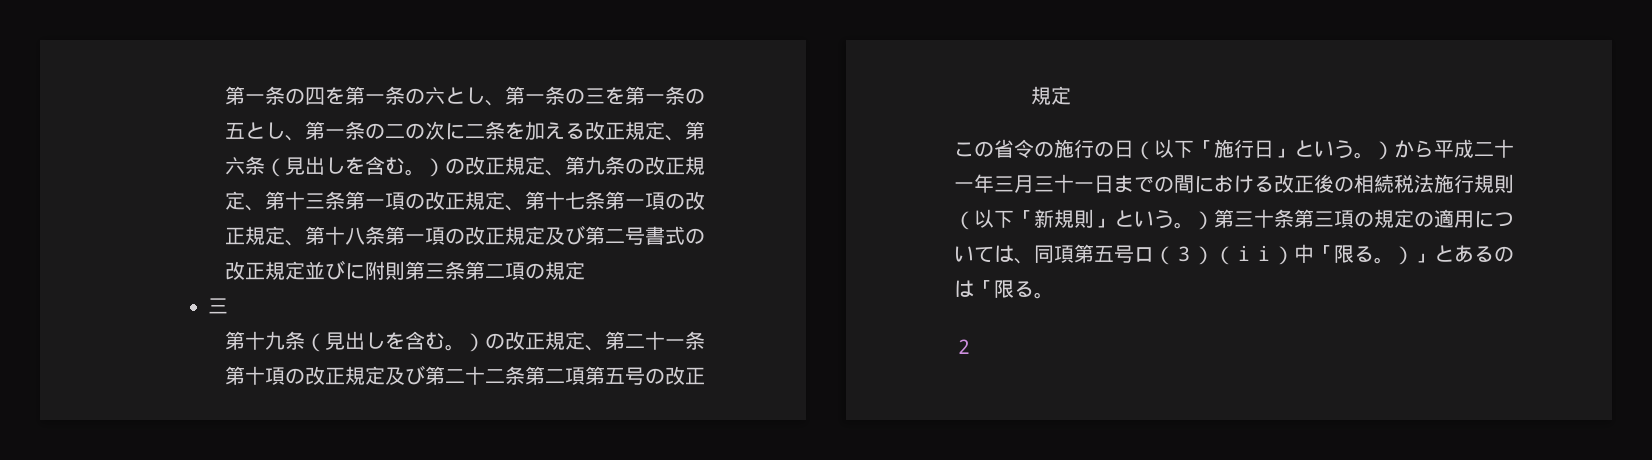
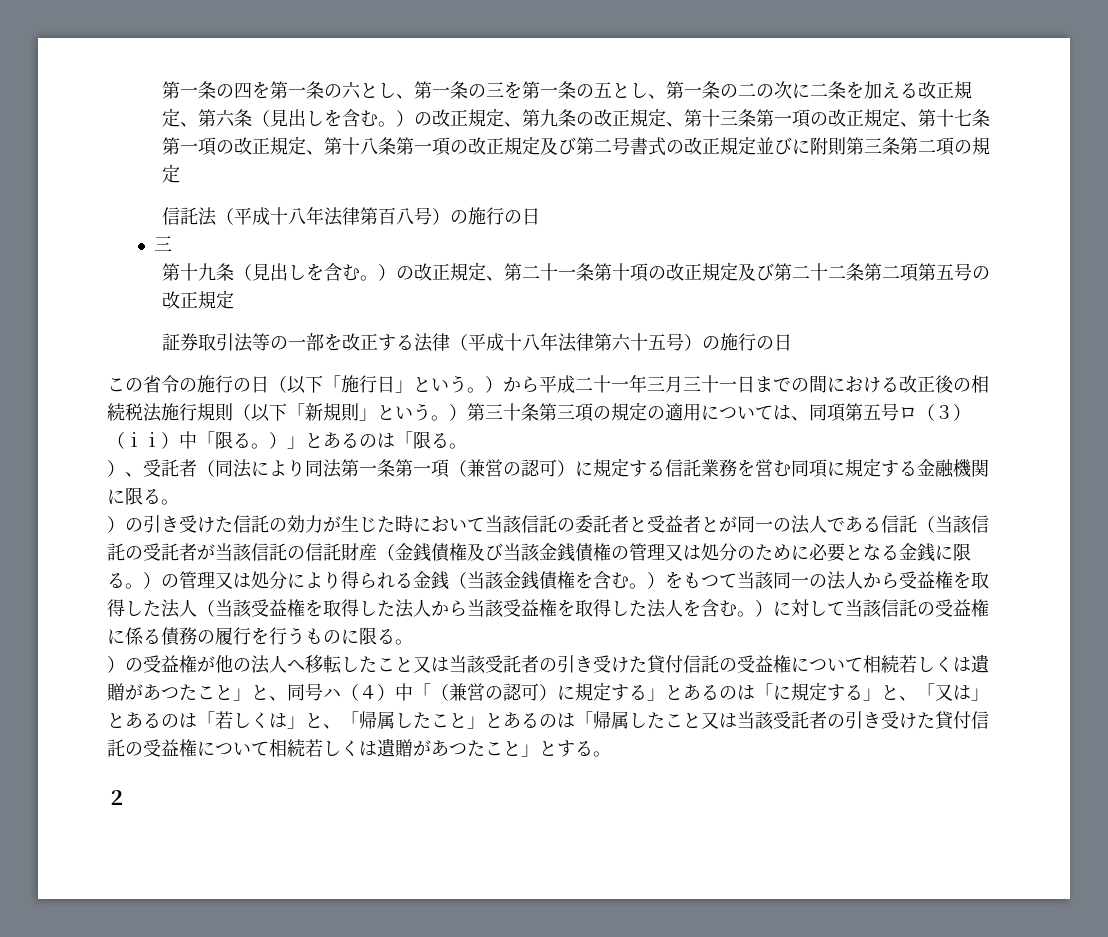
+ 信託法（平成十八年法律第百八号）の施行の日
+ 証券取引法等の一部を改正する法律（平成十八年法律第六十五号）の施行の日
+ ）、受託者（同法により同法第一条第一項（兼営の認可）に規定する信託業務を営む同項に規定する金融機関に限る。
+ ）の引き受けた信託の効力が生じた時において当該信託の委託者と受益者とが同一の法人である信託（当該信託の受託者が当該信託の信託財産（金銭債権及び当該金銭債権の管理又は処分のために必要となる金銭に限る。）の管理又は処分により得られる金銭（当該金銭債権を含む。）をもつて当該同一の法人から受益権を取得した法人（当該受益権を取得した法人から当該受益権を取得した法人を含む。）に対して当該信託の受益権に係る債務の履行を行うものに限る。
+ ）の受益権が他の法人へ移転したこと又は当該受託者の引き受けた貸付信託の受益権について相続若しくは遺贈があつたこと」と、同号ハ（４）中「（兼営の認可）に規定する」とあるのは「に規定する」と、「又は」とあるのは「若しくは」と、「帰属したこと」とあるのは「帰属したこと又は当該受託者の引き受けた貸付信託の受益権について相続若しくは遺贈があつたこと」とする。

